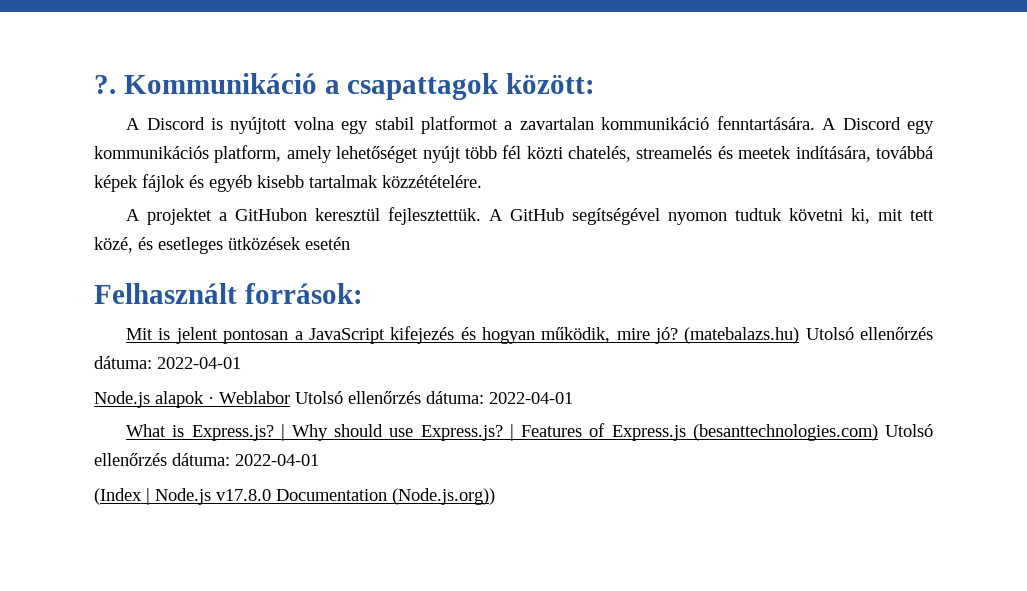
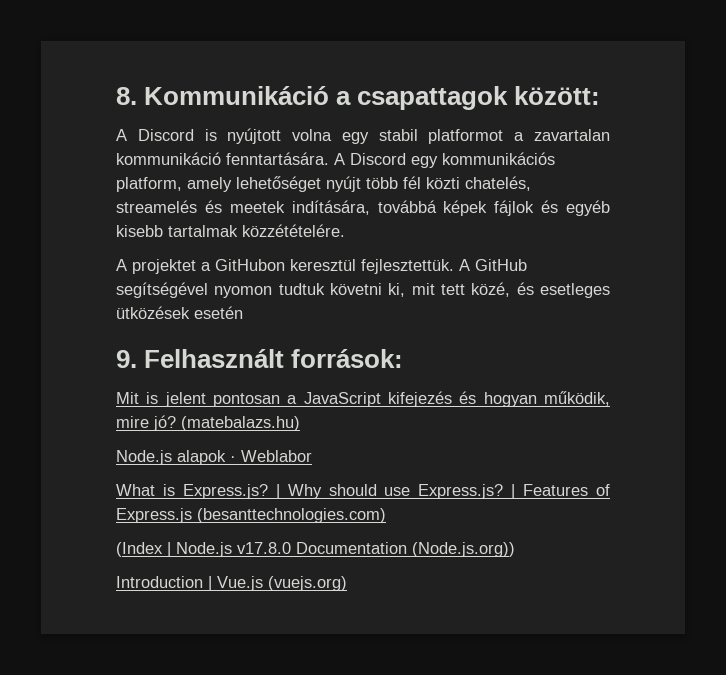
- ?. Kommunikáció a csapattagok között:
+ 8. Kommunikáció a csapattagok között:
- Felhasznált források:
+ 9. Felhasznált források:
- (matebalazs.hu) Utolsó ellenőrzés dátuma: 2022-04-01
+ (matebalazs.hu)
- Node.js alapok · Weblabor Utolsó ellenőrzés dátuma: 2022-04-01
+ Node.js alapok · Weblabor
- | Features of Express.js (besanttechnologies.com) Utolsó ellenőrzés dátuma: 2022-04-01
+ | Features of Express.js (besanttechnologies.com)
+ Introduction | Vue.js (vuejs.org)

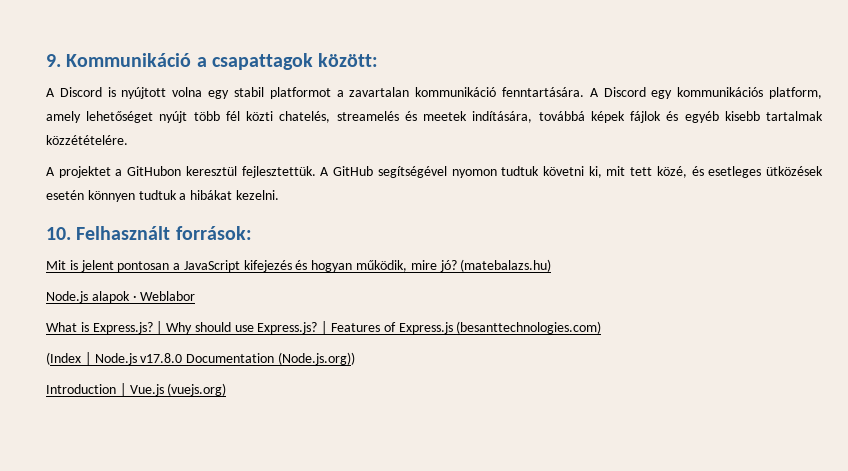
- 8. Kommunikáció a csapattagok között:
+ 9. Kommunikáció a csapattagok között:
- A GitHub segítségével nyomon tudtuk követni ki, mit tett közé, és esetleges ütközések esetén
- 9. Felhasznált források:
+ A GitHub segítségével nyomon tudtuk követni ki, mit tett közé, és esetleges ütközések esetén könnyen tudtuk a hibákat kezelni.
+ 10. Felhasznált források:

